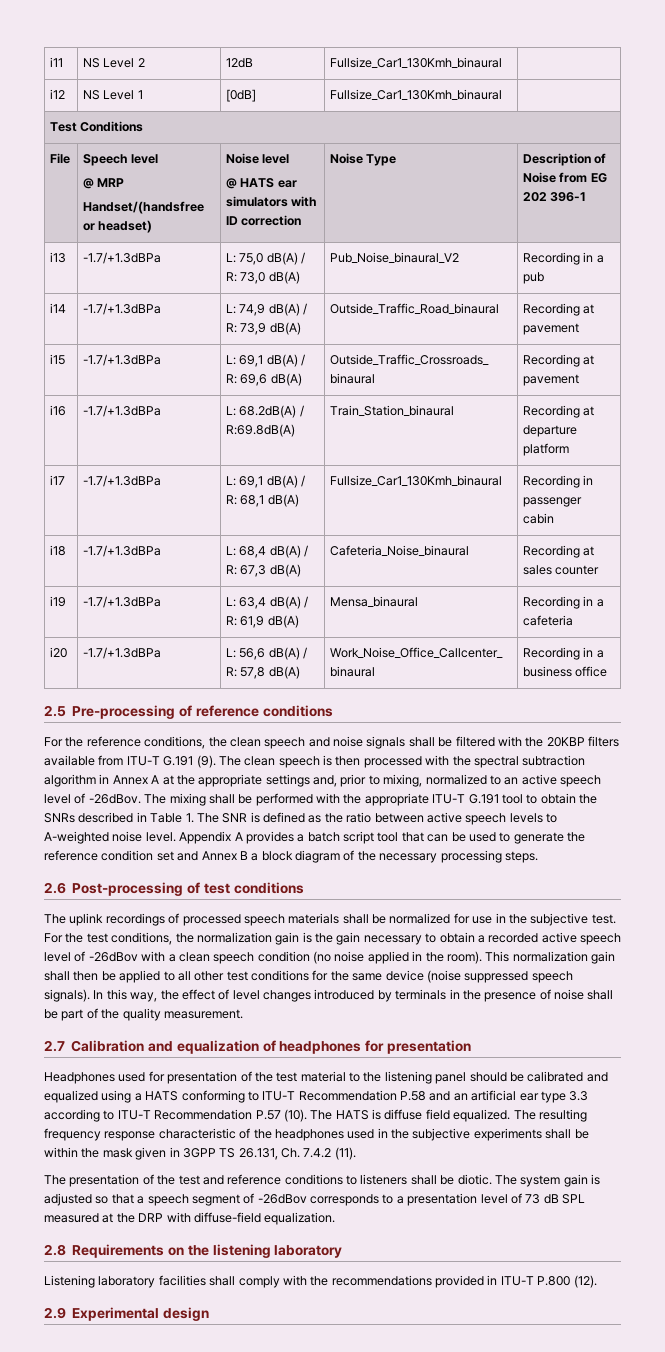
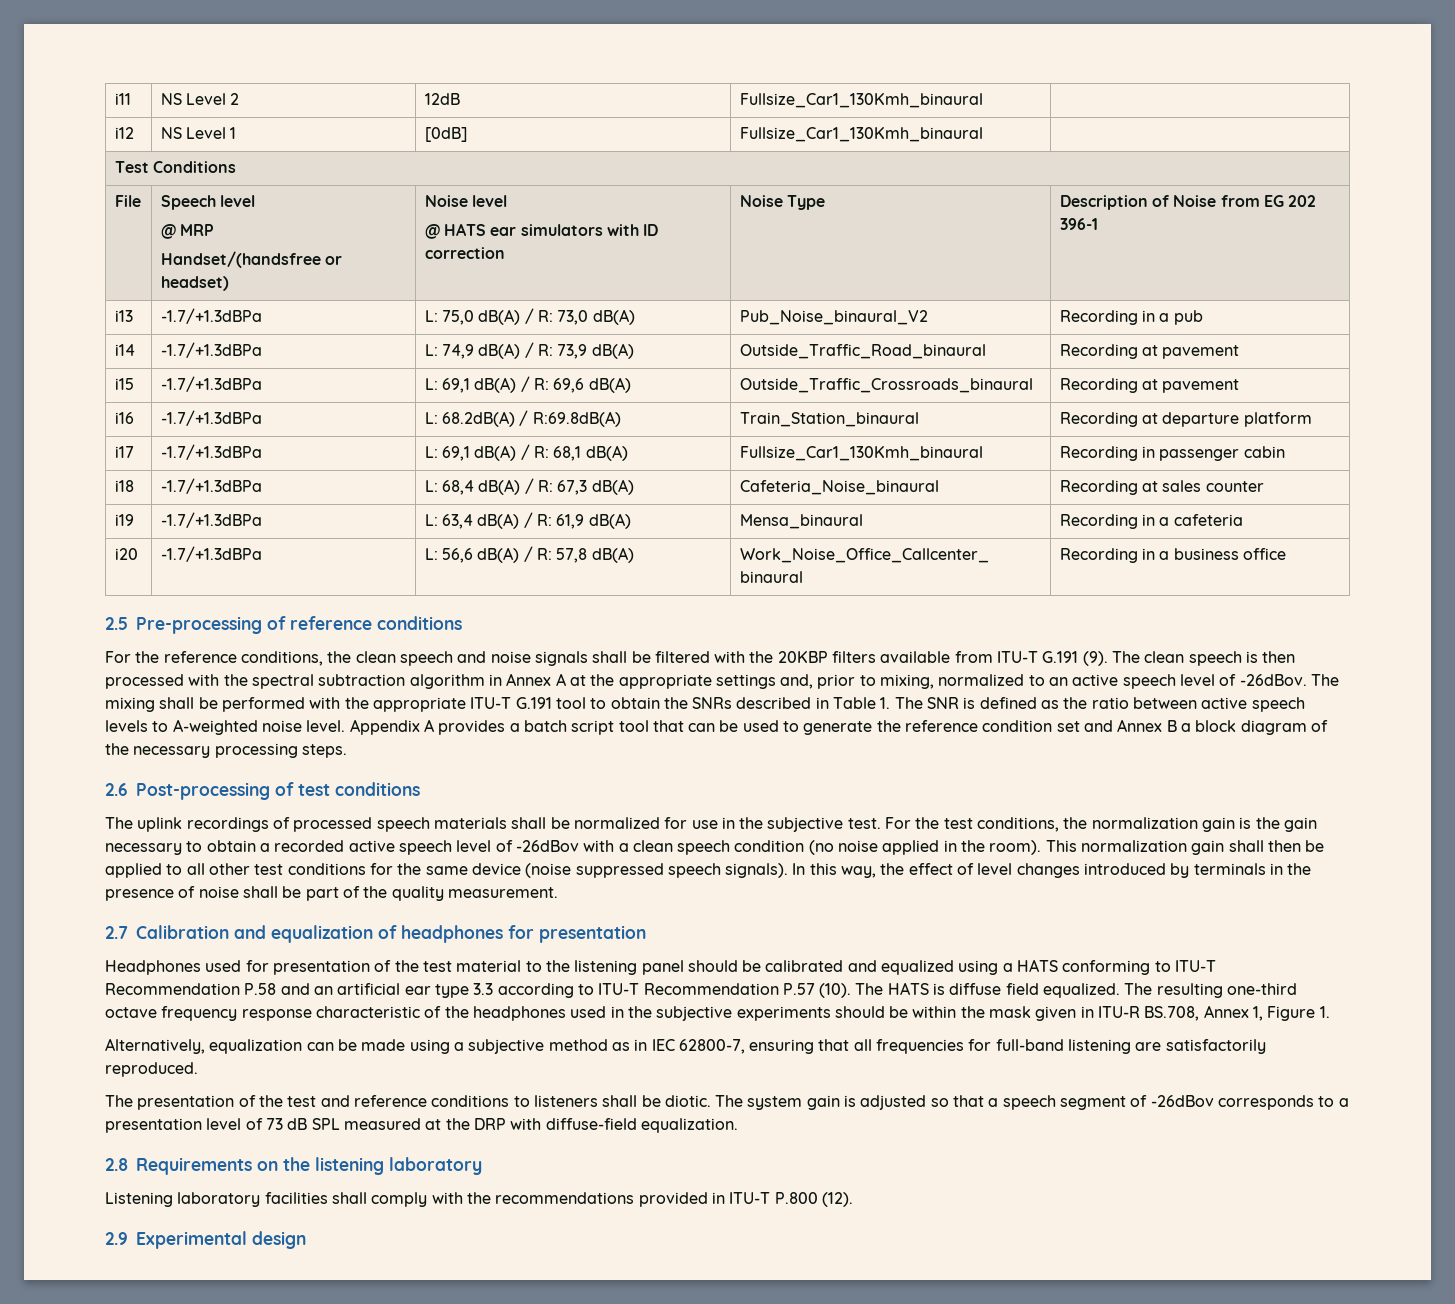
- The resulting frequency response characteristic of the headphones used in the subjective experiments shall be within the mask given in 3GPP TS 26.131, Ch. 7.4.2 (11).
+ The resulting one-third octave frequency response characteristic of the headphones used in the subjective experiments should be within the mask given in ITU-R BS.708, Annex 1, Figure 1.
+ Alternatively, equalization can be made using a subjective method as in IEC 62800-7, ensuring that all frequencies for full-band listening are satisfactorily reproduced.

